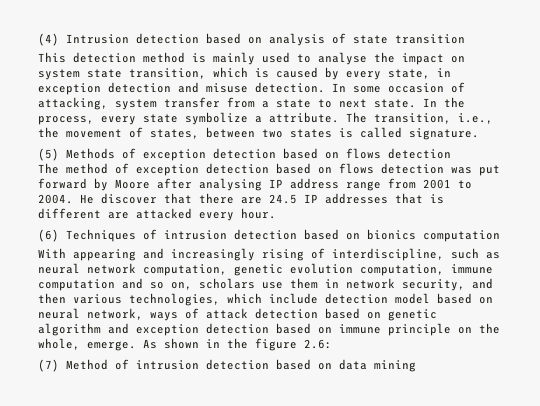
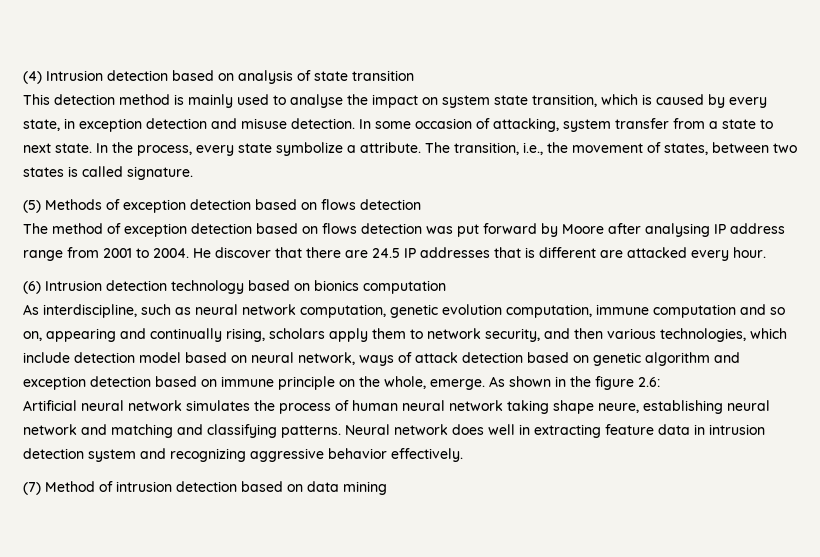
- (6) Techniques of intrusion detection based on bionics computation
+ (6) Intrusion detection technology based on bionics computation
- With appearing and increasingly rising of interdiscipline, such as neural network computation, genetic evolution computation, immune computation and so on, scholars use them in network security, and then various technologies, which include detection model based on neural network, ways of attack detection based on genetic algorithm and exception detection based on immune principle on the whole, emerge.
+ As interdiscipline, such as neural network computation, genetic evolution computation, immune computation and so on, appearing and continually rising, scholars apply them to network security, and then various technologies, which include detection model based on neural network, ways of attack detection based on genetic algorithm and exception detection based on immune principle on the whole, emerge.
+ Artificial neural network simulates the process of human neural network taking shape neure, establishing neural network and matching and classifying patterns. Neural network does well in extracting feature data in intrusion detection system and recognizing aggressive behavior effectively.

